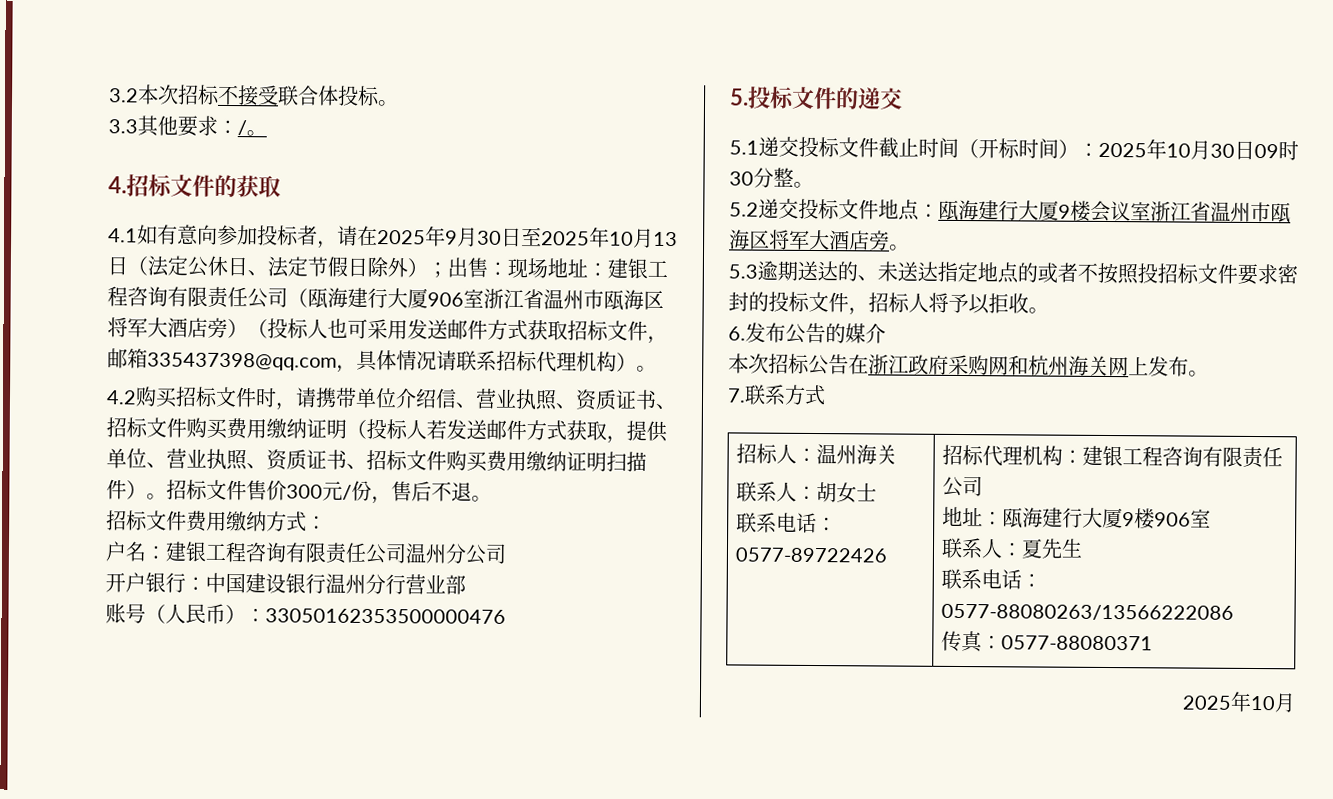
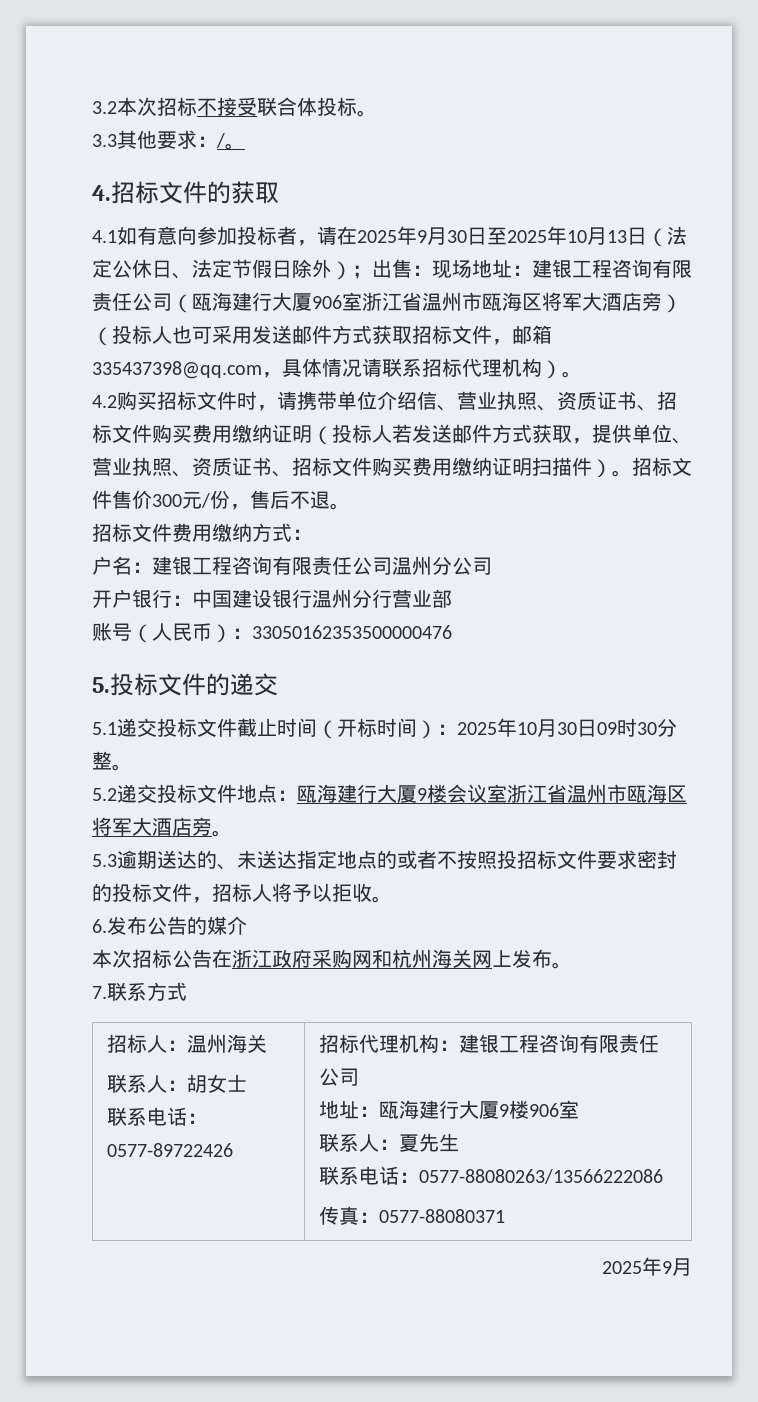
  招标人：温州海关
  联系人：胡女士
  联系电话：0577-89722426 | 招标代理机构：建银工程咨询有限责任公司
  地址：瓯海建行大厦9楼906室
  联系人：夏先生
  联系电话：0577-88080263/13566222086
  传真：0577-88080371
- 2025年10月
+ 2025年9月

